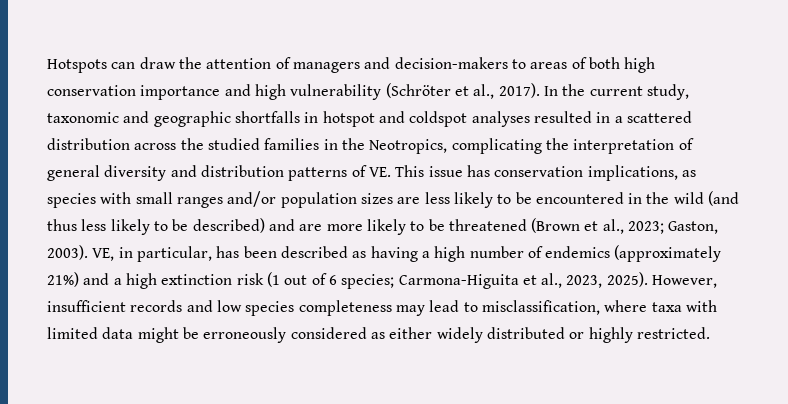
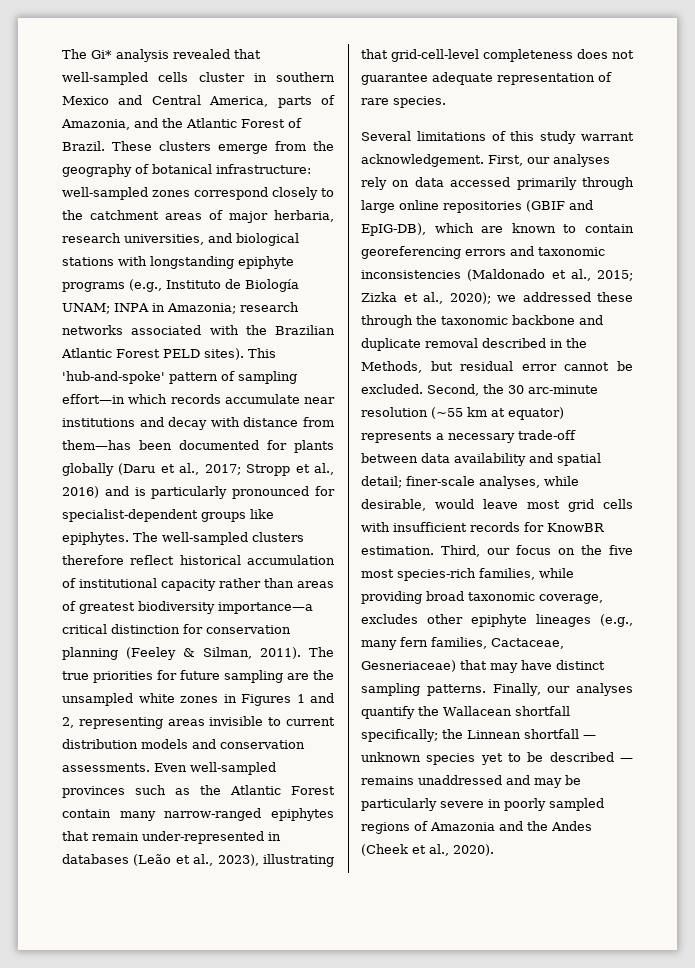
- Hotspots can draw the attention of managers and decision-makers to areas of both high conservation importance and high vulnerability (Schröter et al., 2017). In the current study, taxonomic and geographic shortfalls in hotspot and coldspot analyses resulted in a scattered distribution across the studied families in the Neotropics, complicating the interpretation of general diversity and distribution patterns of VE. This issue has conservation implications, as species with small ranges and/or population sizes are less likely to be encountered in the wild (and thus less likely to be described) and are more likely to be threatened (Brown et al., 2023; Gaston, 2003). VE, in particular, has been described as having a high number of endemics (approximately 21%) and a high extinction risk (1 out of 6 species; Carmona-Higuita et al., 2023, 2025). However, insufficient records and low species completeness may lead to misclassification, where taxa with limited data might be erroneously considered as either widely distributed or highly restricted.
+ The Gi* analysis revealed that well-sampled cells cluster in southern Mexico and Central America, parts of Amazonia, and the Atlantic Forest of Brazil. These clusters emerge from the geography of botanical infrastructure: well-sampled zones correspond closely to the catchment areas of major herbaria, research universities, and biological stations with longstanding epiphyte programs (e.g., Instituto de Biología UNAM; INPA in Amazonia; research networks associated with the Brazilian Atlantic Forest PELD sites). This 'hub-and-spoke' pattern of sampling effort—in which records accumulate near institutions and decay with distance from them—has been documented for plants globally (Daru et al., 2017; Stropp et al., 2016) and is particularly pronounced for specialist-dependent groups like epiphytes. The well-sampled clusters therefore reflect historical accumulation of institutional capacity rather than areas of greatest biodiversity importance—a critical distinction for conservation planning (Feeley & Silman, 2011). The true priorities for future sampling are the unsampled white zones in Figures 1 and 2, representing areas invisible to current distribution models and conservation assessments. Even well-sampled provinces such as the Atlantic Forest contain many narrow-ranged epiphytes that remain under-represented in databases (Leão et al., 2023), illustrating that grid-cell-level completeness does not guarantee adequate representation of rare species.
+ Several limitations of this study warrant acknowledgement. First, our analyses rely on data accessed primarily through large online repositories (GBIF and EpIG-DB), which are known to contain georeferencing errors and taxonomic inconsistencies (Maldonado et al., 2015; Zizka et al., 2020); we addressed these through the taxonomic backbone and duplicate removal described in the Methods, but residual error cannot be excluded. Second, the 30 arc-minute resolution (~55 km at equator) represents a necessary trade-off between data availability and spatial detail; finer-scale analyses, while desirable, would leave most grid cells with insufficient records for KnowBR estimation. Third, our focus on the five most species-rich families, while providing broad taxonomic coverage, excludes other epiphyte lineages (e.g., many fern families, Cactaceae, Gesneriaceae) that may have distinct sampling patterns. Finally, our analyses quantify the Wallacean shortfall specifically; the Linnean shortfall — unknown species yet to be described — remains unaddressed and may be particularly severe in poorly sampled regions of Amazonia and the Andes (Cheek et al., 2020).

